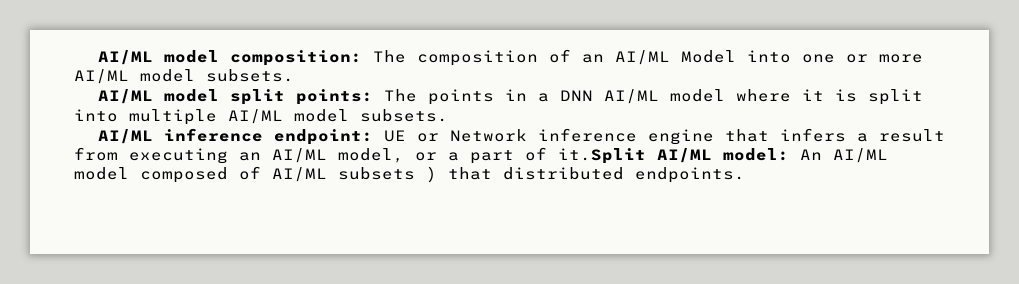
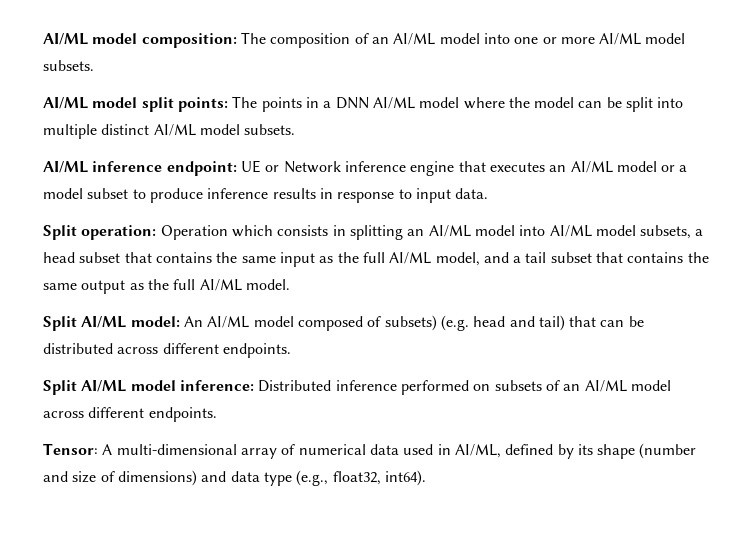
- AI/ML model composition: The composition of an AI/ML Model into one or more AI/ML model subsets.
+ AI/ML model composition: The composition of an AI/ML model into one or more AI/ML model subsets.
- AI/ML model split points: The points in a DNN AI/ML model where it is split into multiple AI/ML model subsets.
+ AI/ML model split points: The points in a DNN AI/ML model where the model can be split into multiple distinct AI/ML model subsets.
- AI/ML inference endpoint: UE or Network inference engine that infers a result from executing an AI/ML model, or a part of it.Split AI/ML model: An AI/ML model composed of AI/ML subsets ) that distributed endpoints.
+ AI/ML inference endpoint: UE or Network inference engine that executes an AI/ML model or a model subset to produce inference results in response to input data.
+ Split operation: Operation which consists in splitting an AI/ML model into AI/ML model subsets, a head subset that contains the same input as the full AI/ML model, and a tail subset that contains the same output as the full AI/ML model.
+ Split AI/ML model: An AI/ML model composed of subsets) (e.g. head and tail) that can be distributed across different endpoints.
+ Split AI/ML model inference: Distributed inference performed on subsets of an AI/ML model across different endpoints.
+ Tensor: A multi-dimensional array of numerical data used in AI/ML, defined by its shape (number and size of dimensions) and data type (e.g., float32, int64).

